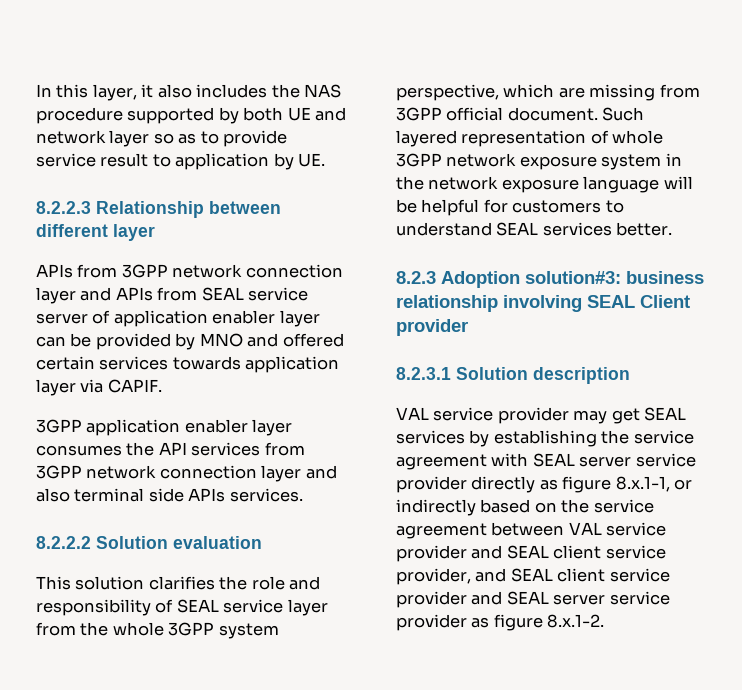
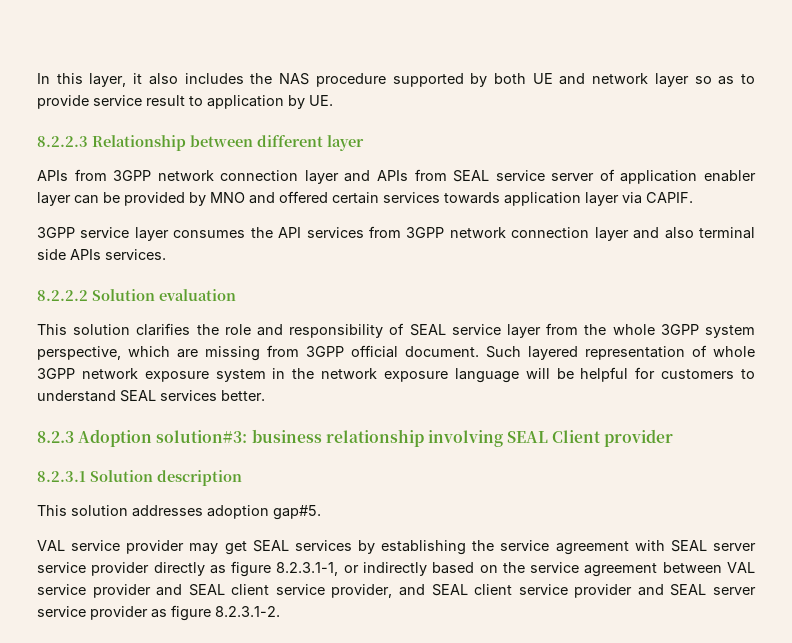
- 3GPP application enabler layer consumes the API services from 3GPP network connection layer and also terminal side APIs services.
+ 3GPP service layer consumes the API services from 3GPP network connection layer and also terminal side APIs services.
+ This solution addresses adoption gap#5.
- VAL service provider may get SEAL services by establishing the service agreement with SEAL server service provider directly as figure 8.x.1-1, or indirectly based on the service agreement between VAL service provider and SEAL client service provider, and SEAL client service provider and SEAL server service provider as figure 8.x.1-2.
+ VAL service provider may get SEAL services by establishing the service agreement with SEAL server service provider directly as figure 8.2.3.1-1, or indirectly based on the service agreement between VAL service provider and SEAL client service provider, and SEAL client service provider and SEAL server service provider as figure 8.2.3.1-2.

